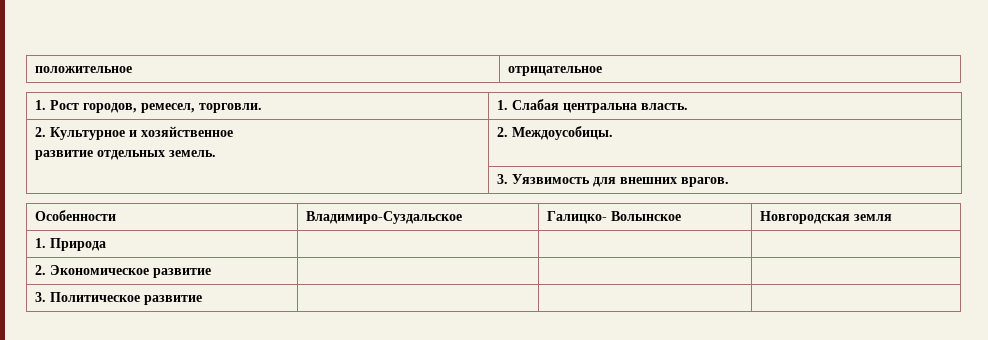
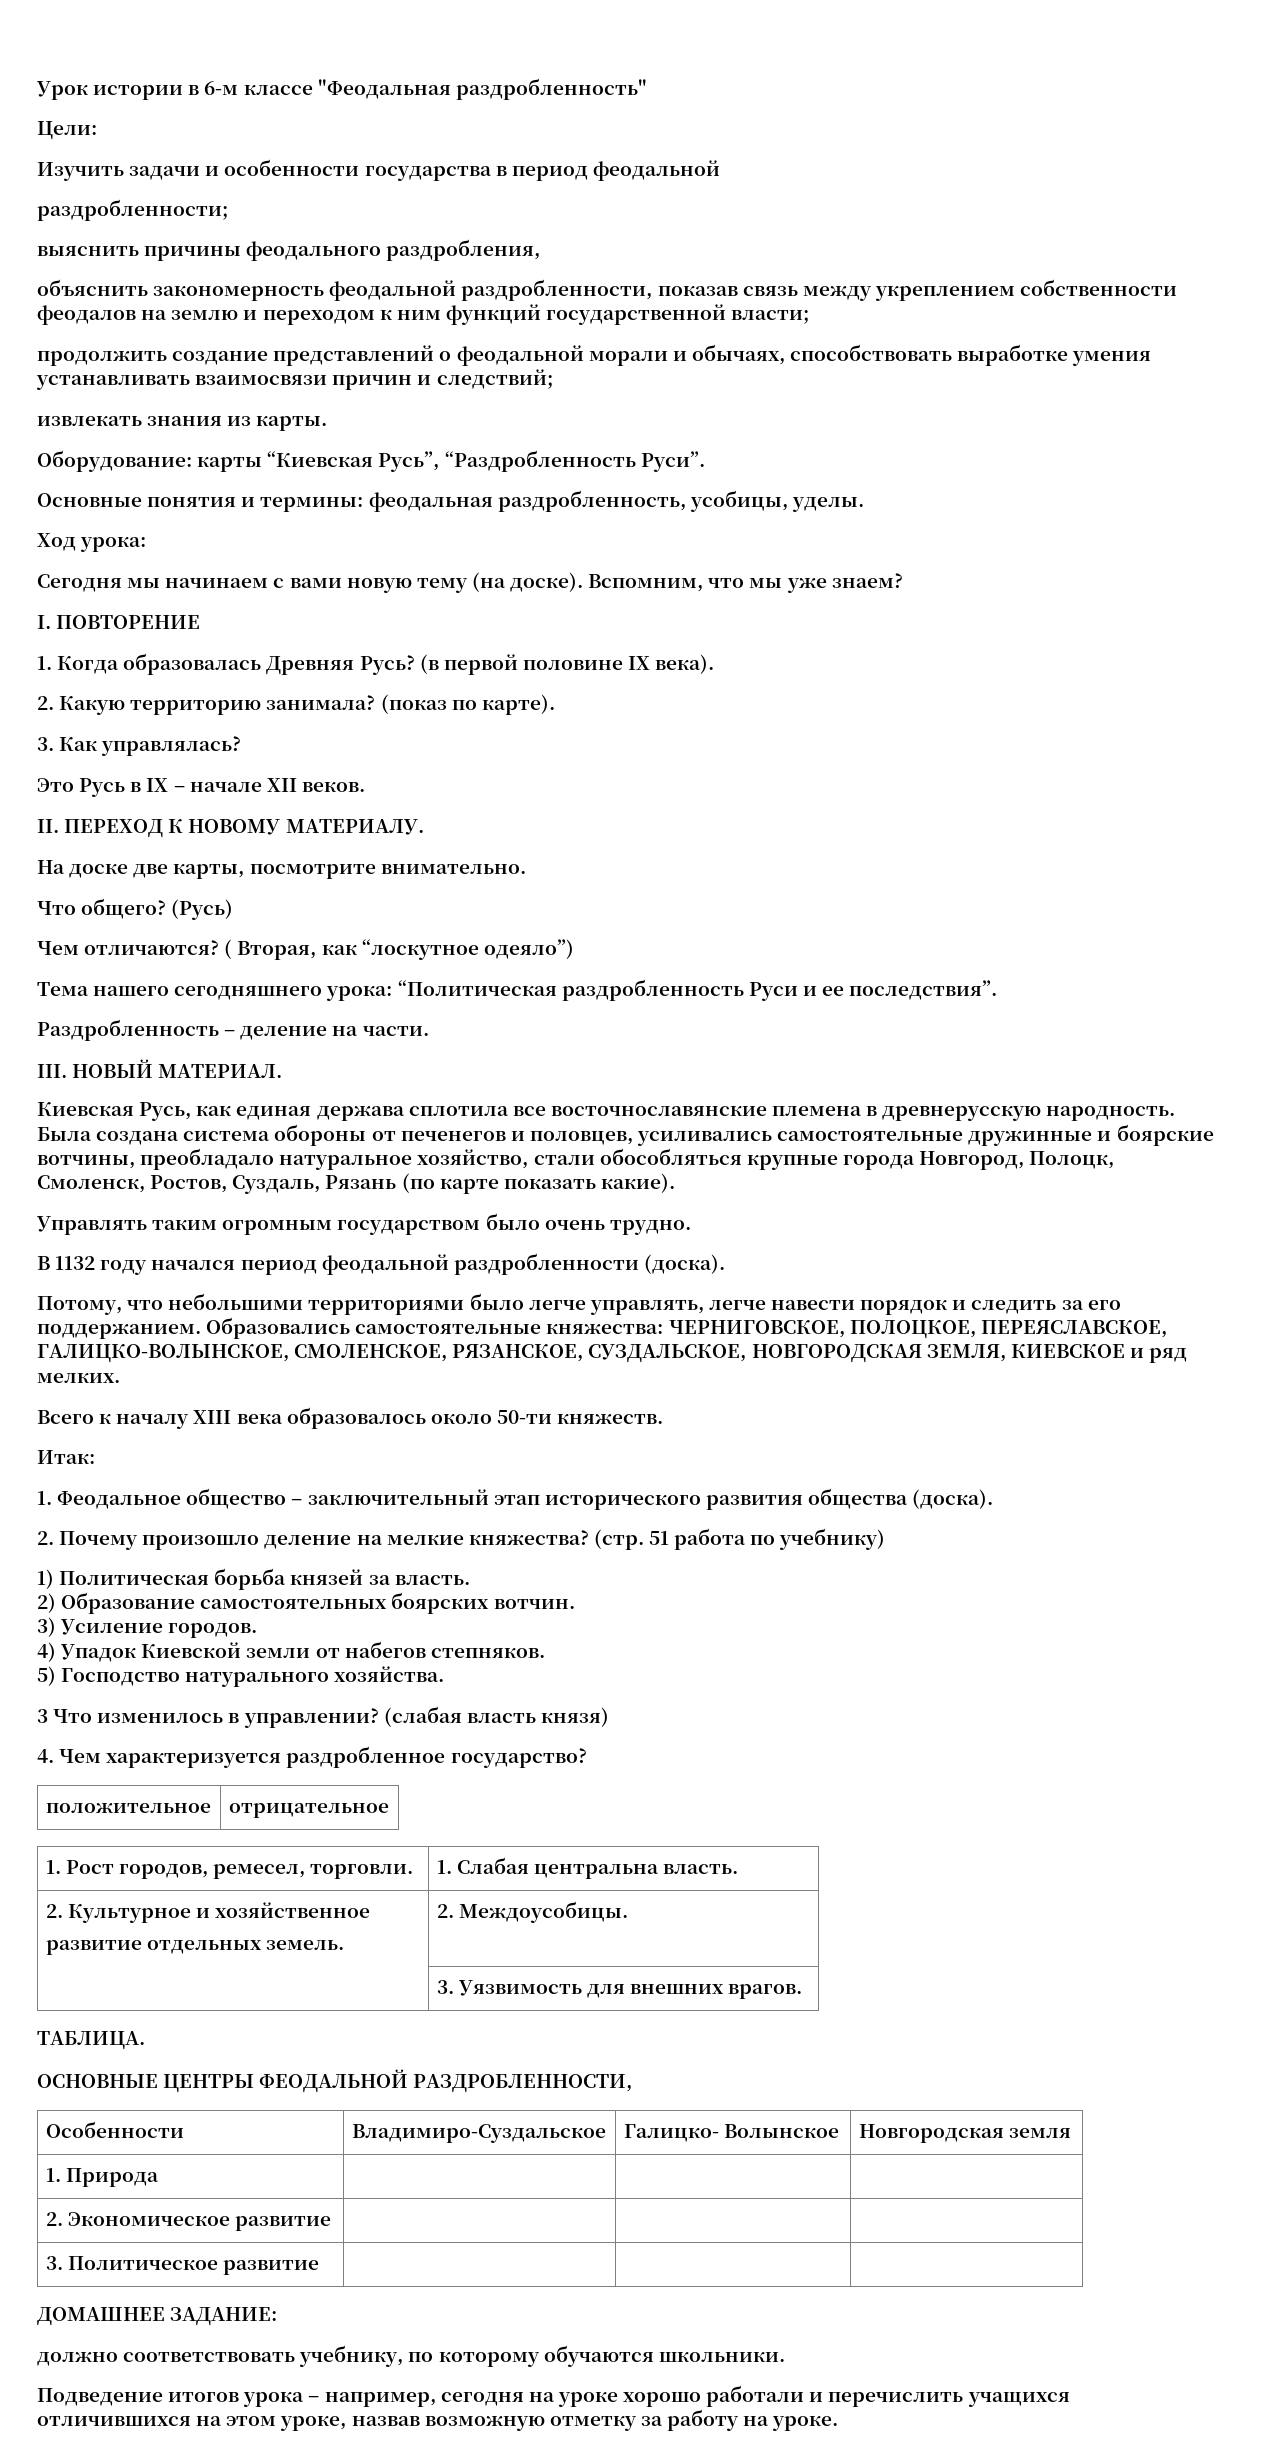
+ Урок истории в 6-м классе "Феодальная раздробленность"
+ Цели:
+ Изучить задачи и особенности государства в период феодальной
+ раздробленности;
+ выяснить причины феодального раздробления,
+ объяснить закономерность феодальной раздробленности, показав связь между укреплением собственности феодалов на землю и переходом к ним функций государственной власти;
+ продолжить создание представлений о феодальной морали и обычаях, способствовать выработке умения устанавливать взаимосвязи причин и следствий;
+ извлекать знания из карты.
+ Оборудование: карты “Киевская Русь”, “Раздробленность Руси”.
+ Основные понятия и термины: феодальная раздробленность, усобицы, уделы.
+ Ход урока:
+ Сегодня мы начинаем с вами новую тему (на доске). Вспомним, что мы уже знаем?
+ I. ПОВТОРЕНИЕ
+ 1. Когда образовалась Древняя Русь? (в первой половине IX века).
+ 2. Какую территорию занимала? (показ по карте).
+ 3. Как управлялась?
+ Это Русь в IX – начале XII веков.
+ II. ПЕРЕХОД К НОВОМУ МАТЕРИАЛУ.
+ На доске две карты, посмотрите внимательно.
+ Что общего? (Русь)
+ Чем отличаются? ( Вторая, как “лоскутное одеяло”)
+ Тема нашего сегодняшнего урока: “Политическая раздробленность Руси и ее последствия”.
+ Раздробленность – деление на части.
+ III. НОВЫЙ МАТЕРИАЛ.
+ Киевская Русь, как единая держава сплотила все восточнославянские племена в древнерусскую народность. Была создана система обороны от печенегов и половцев, усиливались самостоятельные дружинные и боярские вотчины, преобладало натуральное хозяйство, стали обособляться крупные города Новгород, Полоцк, Смоленск, Ростов, Суздаль, Рязань (по карте показать какие).
+ Управлять таким огромным государством было очень трудно.
+ В 1132 году начался период феодальной раздробленности (доска).
+ Потому, что небольшими территориями было легче управлять, легче навести порядок и следить за его поддержанием. Образовались самостоятельные княжества: ЧЕРНИГОВСКОЕ, ПОЛОЦКОЕ, ПЕРЕЯСЛАВСКОЕ, ГАЛИЦКО-ВОЛЫНСКОЕ, СМОЛЕНСКОЕ, РЯЗАНСКОЕ, СУЗДАЛЬСКОЕ, НОВГОРОДСКАЯ ЗЕМЛЯ, КИЕВСКОЕ и ряд мелких.
+ Всего к началу XIII века образовалось около 50-ти княжеств.
+ Итак:
+ 1. Феодальное общество – заключительный этап исторического развития общества (доска).
+ 2. Почему произошло деление на мелкие княжества? (стр. 51 работа по учебнику)
+ 1) Политическая борьба князей за власть.
+ 2) Образование самостоятельных боярских вотчин.
+ 3) Усиление городов.
+ 4) Упадок Киевской земли от набегов степняков.
+ 5) Господство натурального хозяйства.
+ 3 Что изменилось в управлении? (слабая власть князя)
+ 4. Чем характеризуется раздробленное государство?
+ ТАБЛИЦА.
+ ОСНОВНЫЕ ЦЕНТРЫ ФЕОДАЛЬНОЙ РАЗДРОБЛЕННОСТИ,
+ ДОМАШНЕЕ ЗАДАНИЕ:
+ должно соответствовать учебнику, по которому обучаются школьники.
+ Подведение итогов урока – например, сегодня на уроке хорошо работали и перечислить учащихся отличившихся на этом уроке, назвав возможную отметку за работу на уроке.

